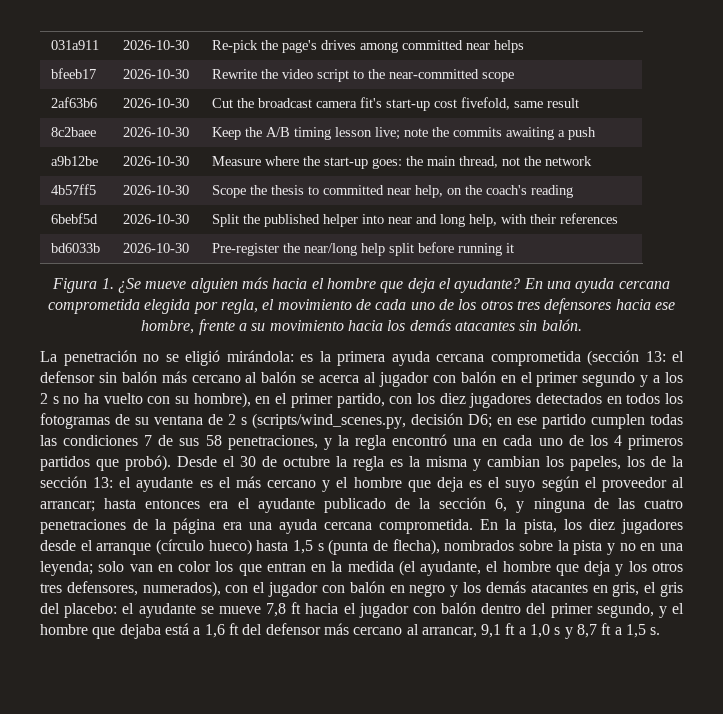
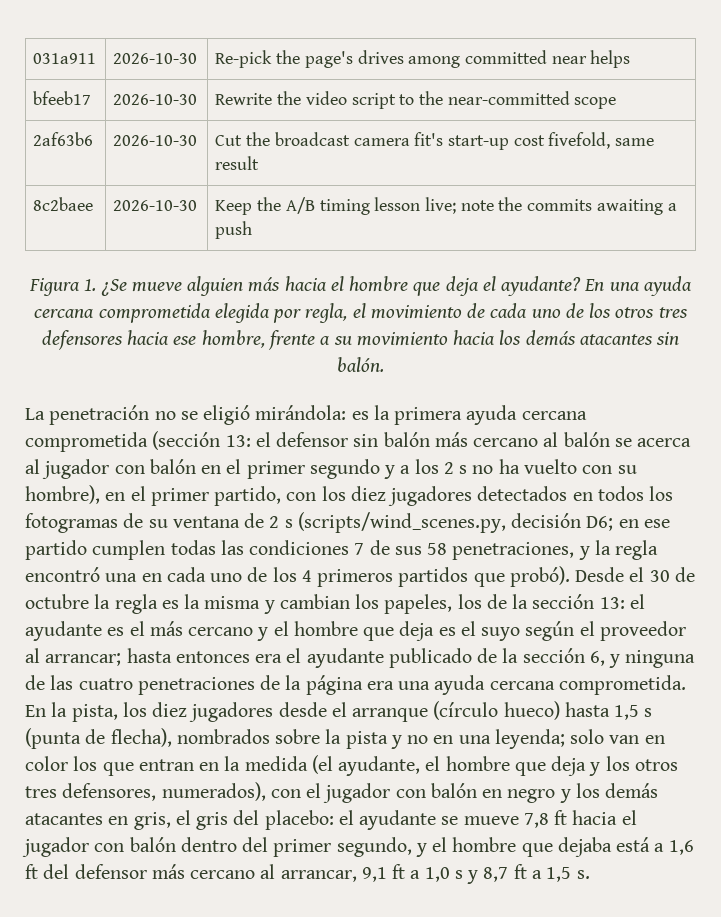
- a9b12be | 2026-10-30 | Measure where the start-up goes: the main thread, not the network
- 4b57ff5 | 2026-10-30 | Scope the thesis to committed near help, on the coach's reading
- 6bebf5d | 2026-10-30 | Split the published helper into near and long help, with their references
- bd6033b | 2026-10-30 | Pre-register the near/long help split before running it

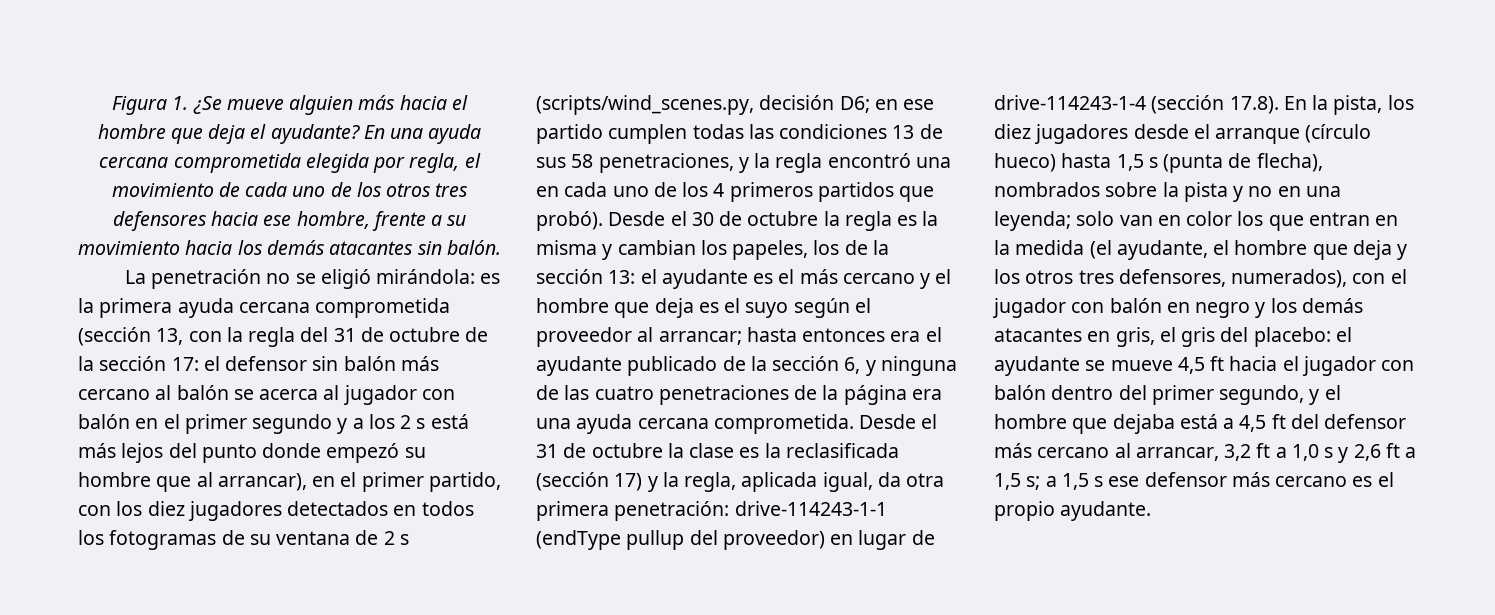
- 031a911 | 2026-10-30 | Re-pick the page's drives among committed near helps
- bfeeb17 | 2026-10-30 | Rewrite the video script to the near-committed scope
- 2af63b6 | 2026-10-30 | Cut the broadcast camera fit's start-up cost fivefold, same result
- 8c2baee | 2026-10-30 | Keep the A/B timing lesson live; note the commits awaiting a push
- es la primera ayuda cercana comprometida (sección 13:
+ es la primera ayuda cercana comprometida (sección 13, con la regla del 31 de octubre de la sección 17:
- el defensor sin balón más cercano al balón se acerca al jugador con balón en el primer segundo y a los 2 s no ha vuelto con su hombre), en el primer partido, con los diez jugadores detectados en todos los fotogramas de su ventana de 2 s (scripts/wind_scenes.py, decisión D6;
+ el defensor sin balón más cercano al balón se acerca al jugador con balón en el primer segundo y a los 2 s está más lejos del punto donde empezó su hombre que al arrancar), en el primer partido, con los diez jugadores detectados en todos los fotogramas de su ventana de 2 s (scripts/wind_scenes.py, decisión D6;
- en ese partido cumplen todas las condiciones 7 de sus 58 penetraciones, y la regla encontró una en cada uno de los 4 primeros partidos que probó).
+ en ese partido cumplen todas las condiciones 13 de sus 58 penetraciones, y la regla encontró una en cada uno de los 4 primeros partidos que probó).
- En la pista, los diez jugadores desde el arranque (círculo hueco) hasta 1,5 s (punta de flecha), nombrados sobre la pista y no en una leyenda;
+ Desde el 31 de octubre la clase es la reclasificada (sección 17) y la regla, aplicada igual, da otra primera penetración: drive-114243-1-1 (endType pullup del proveedor) en lugar de drive-114243-1-4 (sección 17.8). En la pista, los diez jugadores desde el arranque (círculo hueco) hasta 1,5 s (punta de flecha), nombrados sobre la pista y no en una leyenda;
- el ayudante se mueve 7,8 ft hacia el jugador con balón dentro del primer segundo, y el hombre que dejaba está a 1,6 ft del defensor más cercano al arrancar, 9,1 ft a 1,0 s y 8,7 ft a 1,5 s.
+ el ayudante se mueve 4,5 ft hacia el jugador con balón dentro del primer segundo, y el hombre que dejaba está a 4,5 ft del defensor más cercano al arrancar, 3,2 ft a 1,0 s y 2,6 ft a 1,5 s; a 1,5 s ese defensor más cercano es el propio ayudante.

